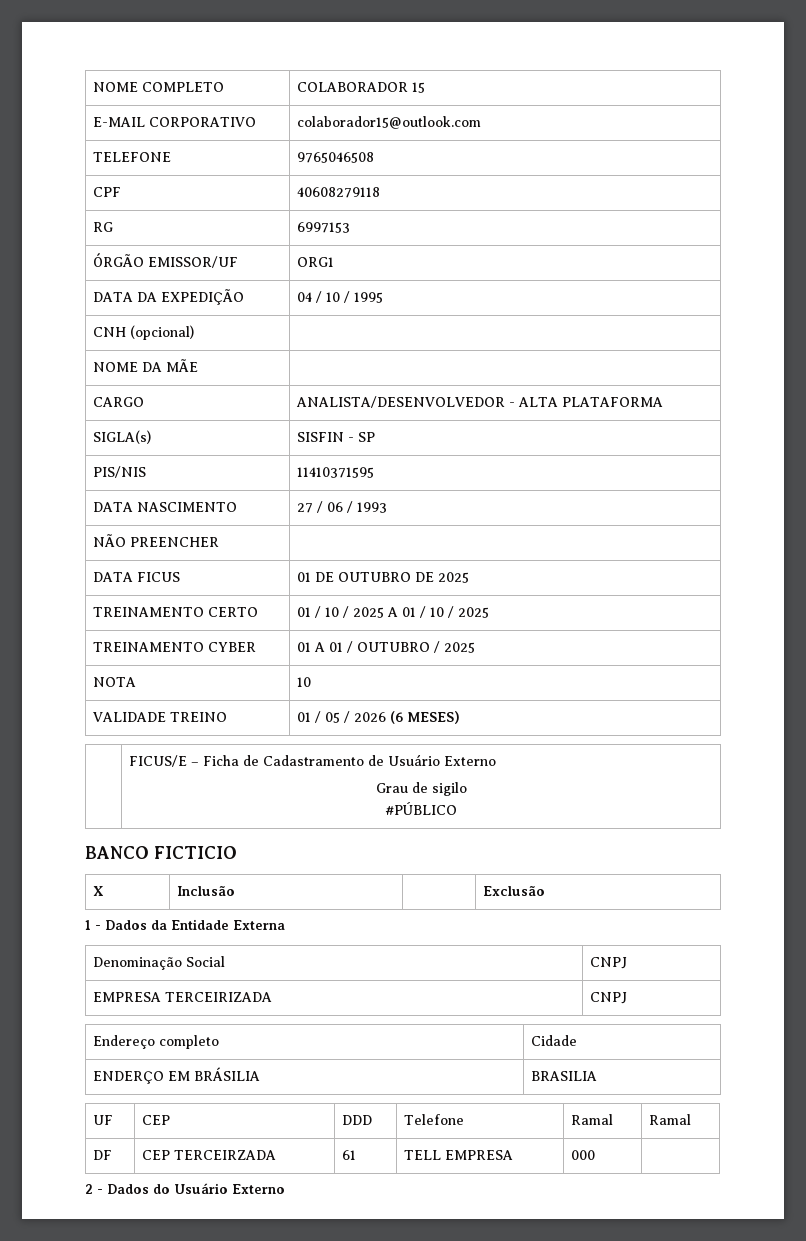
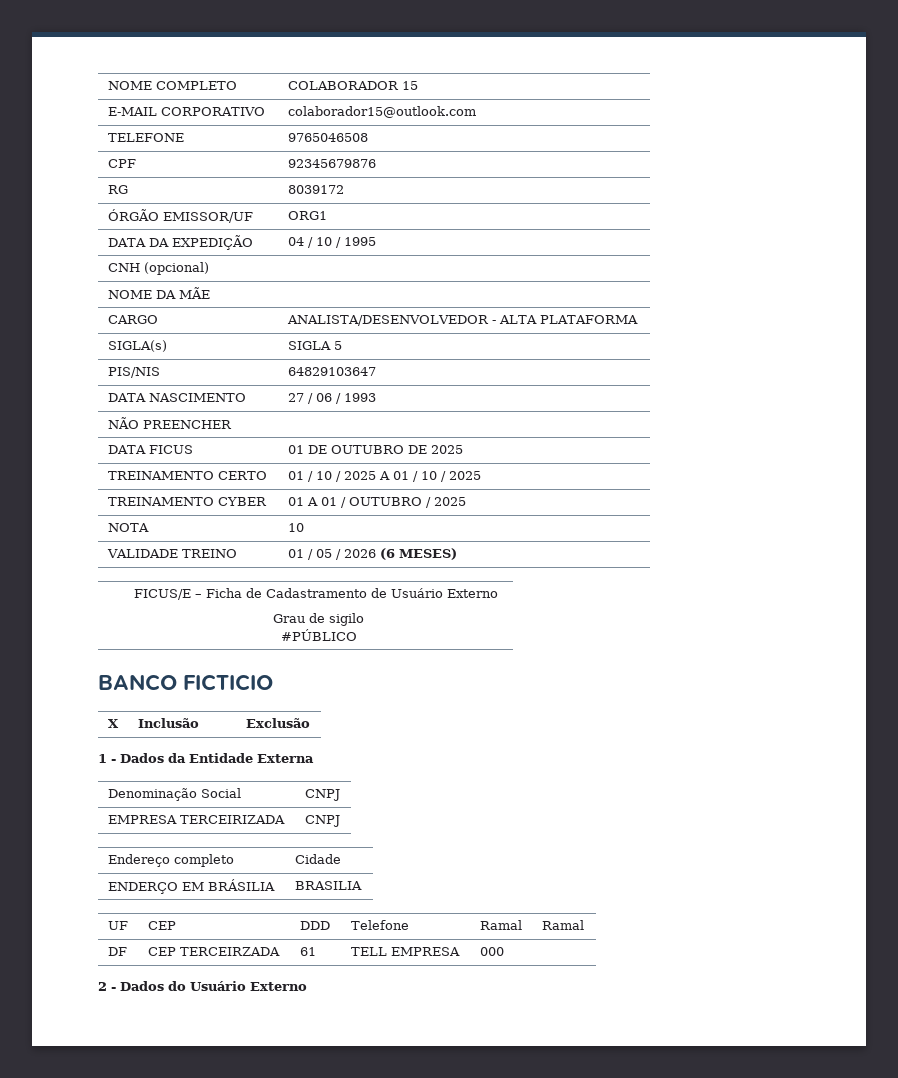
- CPF | 40608279118
+ CPF | 92345679876
- RG | 6997153
+ RG | 8039172
- SIGLA(s) | SISFIN - SP
+ SIGLA(s) | SIGLA 5
- PIS/NIS | 11410371595
+ PIS/NIS | 64829103647

